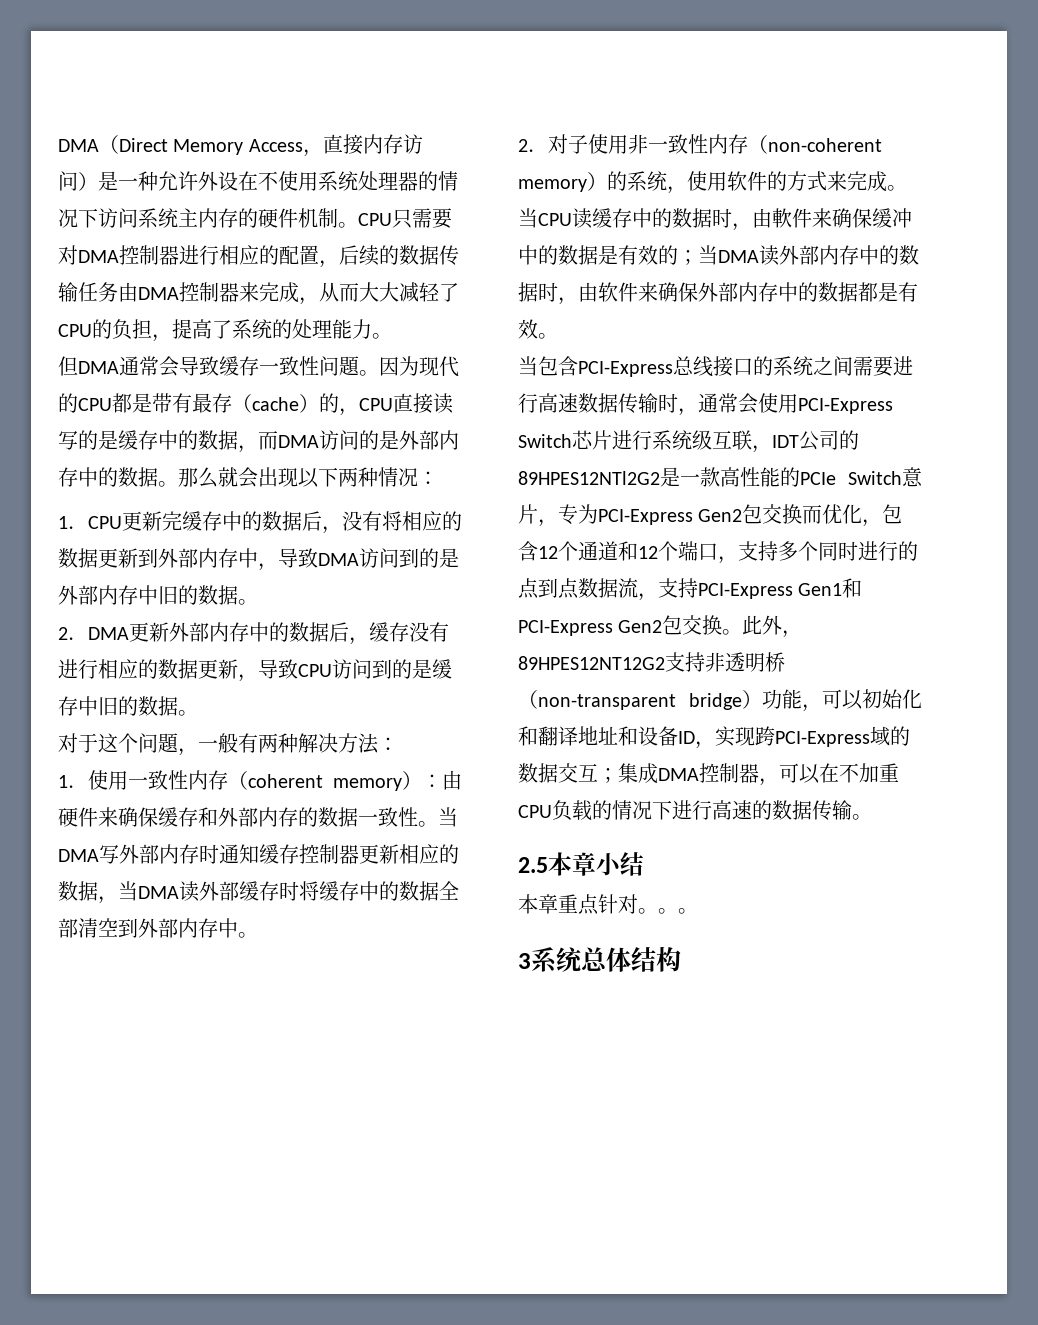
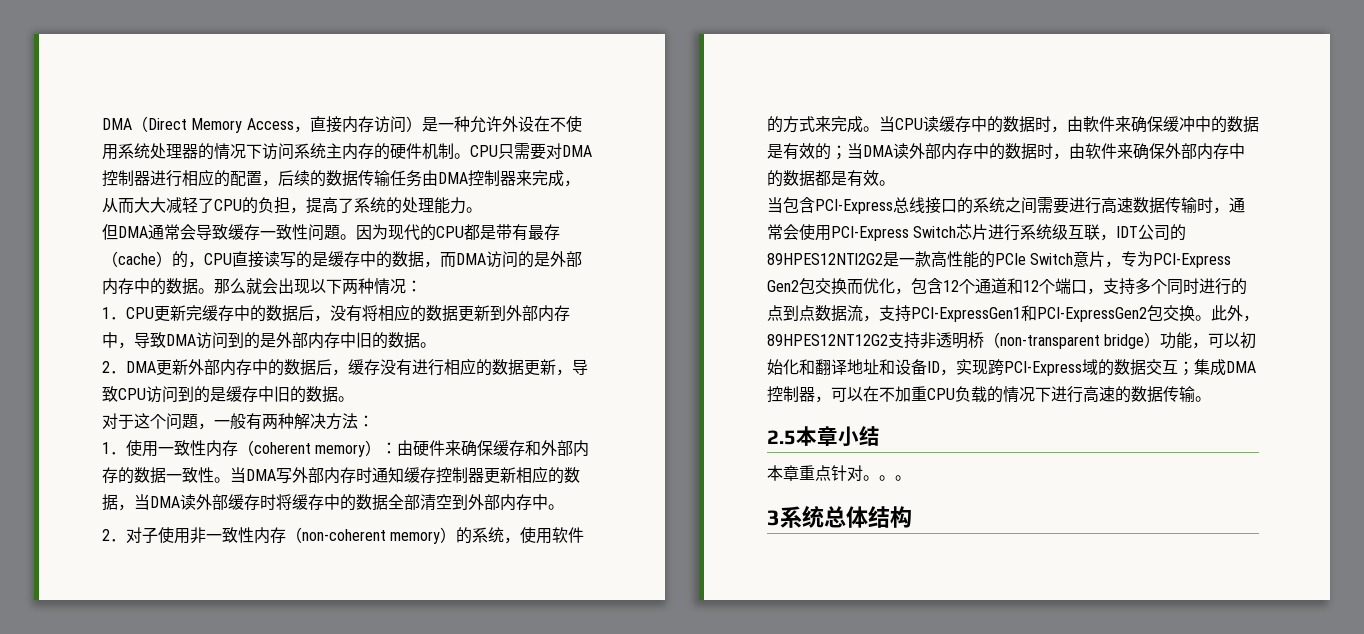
- 当包含PCI-Express总线接口的系统之间需要进行高速数据传输时，通常会使用PCI-Express Switch芯片进行系统级互联，IDT公司的89HPES12NTl2G2是一款高性能的PCIe Switch意片，专为PCI-Express Gen2包交换而优化，包含12个通道和12个端口，支持多个同时进行的点到点数据流，支持PCI-Express Gen1和PCI-Express Gen2包交换。
+ 当包含PCI-Express总线接口的系统之间需要进行高速数据传输时，通常会使用PCI-Express Switch芯片进行系统级互联，IDT公司的89HPES12NTl2G2是一款高性能的PCIe Switch意片，专为PCI-Express Gen2包交换而优化，包含12个通道和12个端口，支持多个同时进行的点到点数据流，支持PCI-ExpressGen1和PCI-ExpressGen2包交换。

